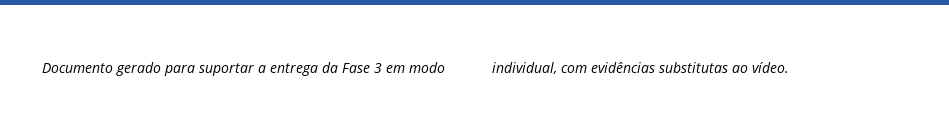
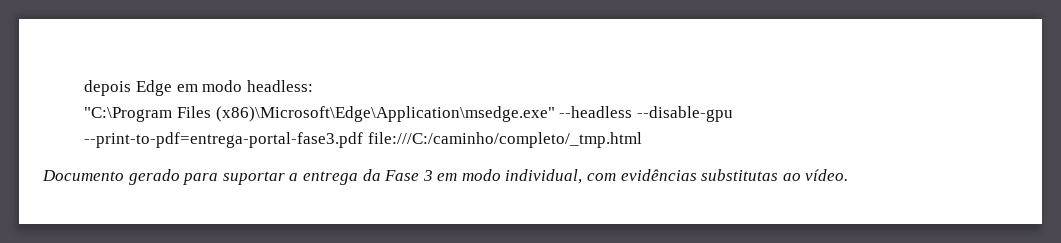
+ depois Edge em modo headless:
+ "C:\Program Files (x86)\Microsoft\Edge\Application\msedge.exe" --headless --disable-gpu --print-to-pdf=entrega-portal-fase3.pdf file:///C:/caminho/completo/_tmp.html

